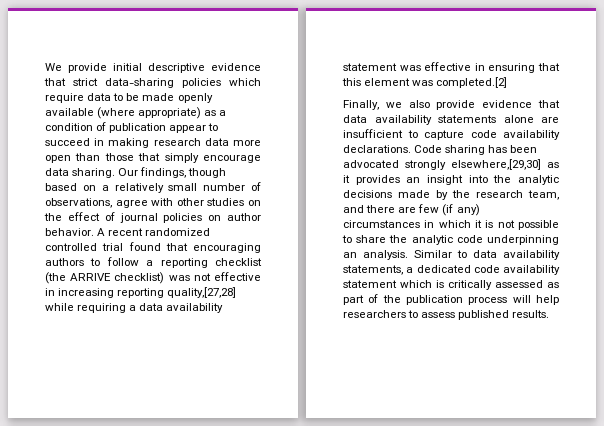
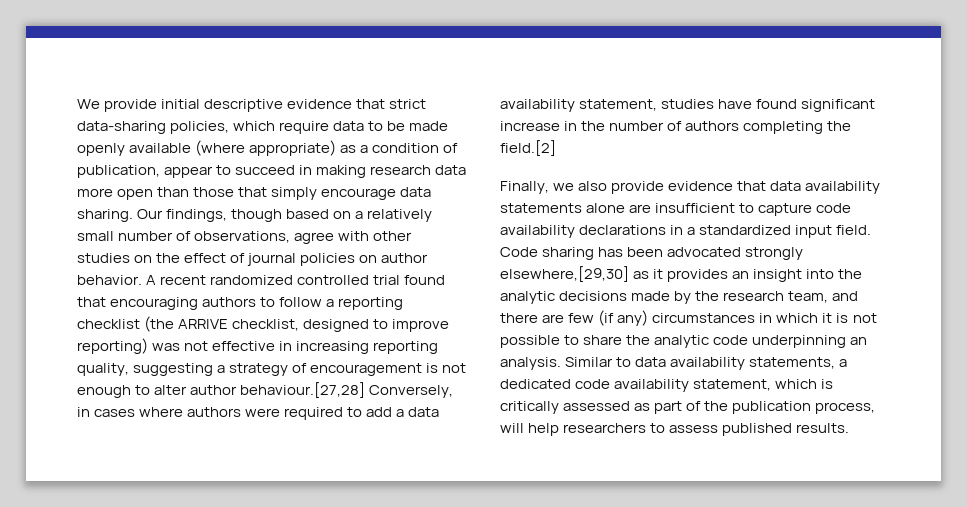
- We provide initial descriptive evidence that strict data-sharing policies which require data to be made openly available (where appropriate) as a condition of publication appear to succeed in making research data more open than those that simply encourage data sharing.
+ We provide initial descriptive evidence that strict data-sharing policies, which require data to be made openly available (where appropriate) as a condition of publication, appear to succeed in making research data more open than those that simply encourage data sharing.
- A recent randomized controlled trial found that encouraging authors to follow a reporting checklist (the ARRIVE checklist) was not effective in increasing reporting quality,[27,28] while requiring a data availability statement was effective in ensuring that this element was completed.[2]
+ A recent randomized controlled trial found that encouraging authors to follow a reporting checklist (the ARRIVE checklist, designed to improve reporting) was not effective in increasing reporting quality, suggesting a strategy of encouragement is not enough to alter author behaviour.[27,28] Conversely, in cases where authors were required to add a data availability statement, studies have found significant increase in the number of authors completing the field.[2]
- Finally, we also provide evidence that data availability statements alone are insufficient to capture code availability declarations.
+ Finally, we also provide evidence that data availability statements alone are insufficient to capture code availability declarations in a standardized input field.
- Similar to data availability statements, a dedicated code availability statement which is critically assessed as part of the publication process will help researchers to assess published results.
+ Similar to data availability statements, a dedicated code availability statement, which is critically assessed as part of the publication process, will help researchers to assess published results.

